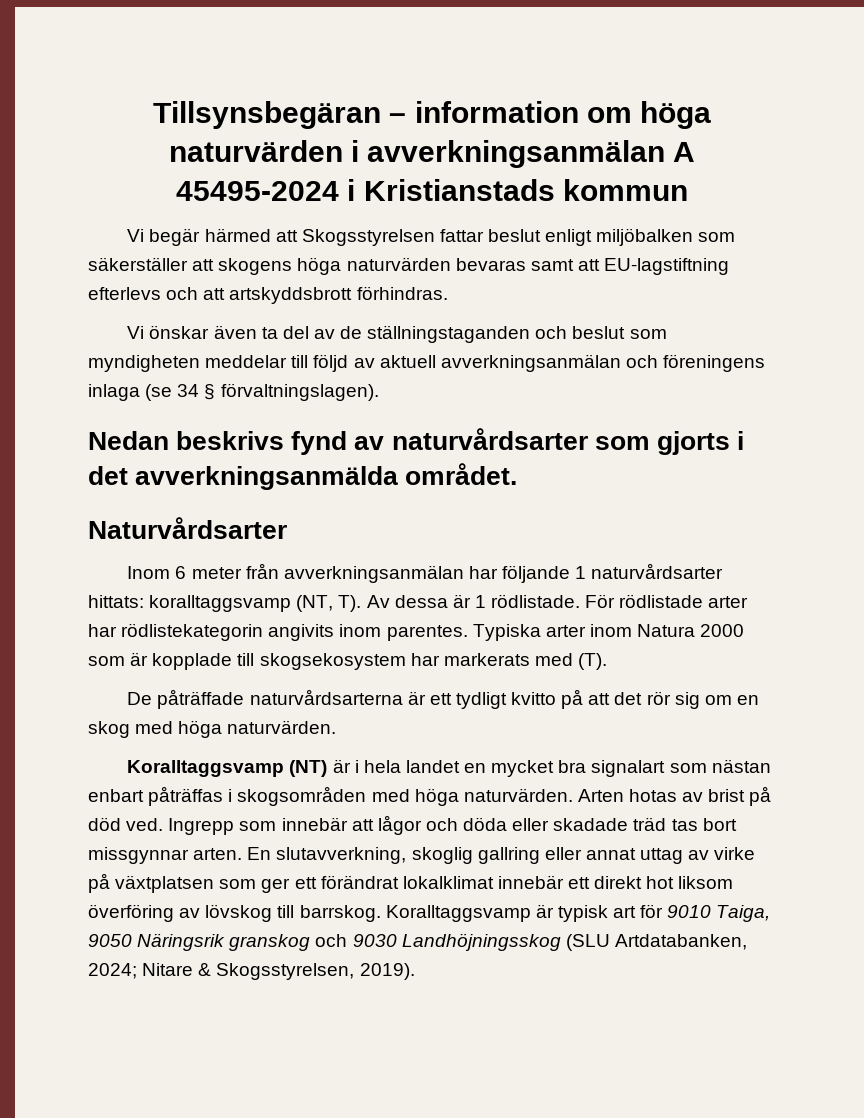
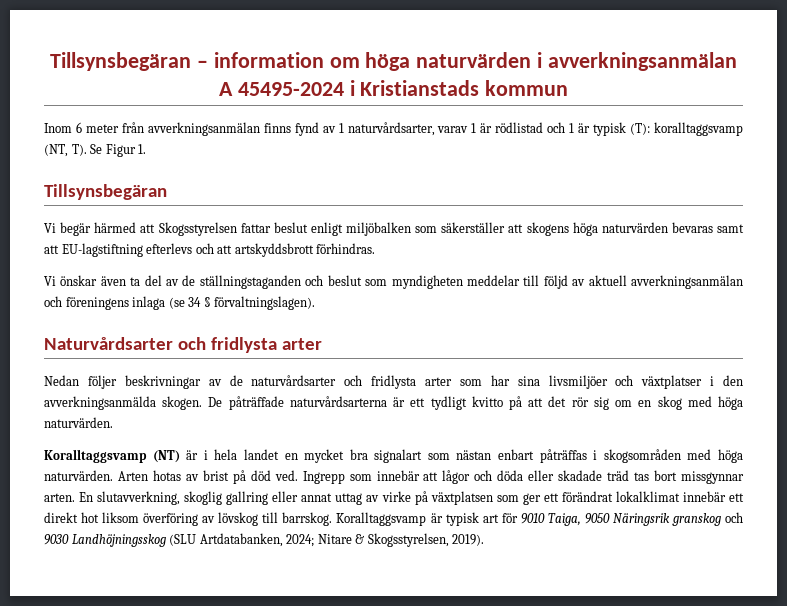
+ Inom 6 meter från avverkningsanmälan finns fynd av 1 naturvårdsarter, varav 1 är rödlistad och 1 är typisk (T): koralltaggsvamp (NT, T). Se Figur 1.
+ Tillsynsbegäran
- Nedan beskrivs fynd av naturvårdsarter som gjorts i det avverkningsanmälda området.
- Naturvårdsarter
- Inom 6 meter från avverkningsanmälan har följande 1 naturvårdsarter hittats: koralltaggsvamp (NT, T). Av dessa är 1 rödlistade. För rödlistade arter har rödlistekategorin angivits inom parentes. Typiska arter inom Natura 2000 som är kopplade till skogsekosystem har markerats med (T).
- De påträffade naturvårdsarterna är ett tydligt kvitto på att det rör sig om en skog med höga naturvärden.
+ Naturvårdsarter och fridlysta arter
+ Nedan följer beskrivningar av de naturvårdsarter och fridlysta arter som har sina livsmiljöer och växtplatser i den avverkningsanmälda skogen. De påträffade naturvårdsarterna är ett tydligt kvitto på att det rör sig om en skog med höga naturvärden.

